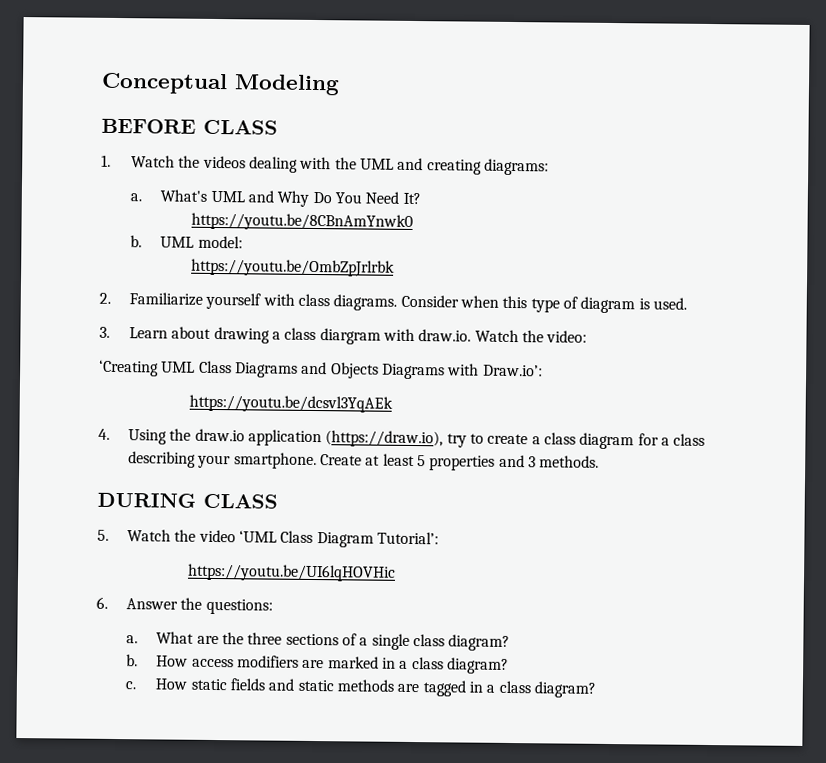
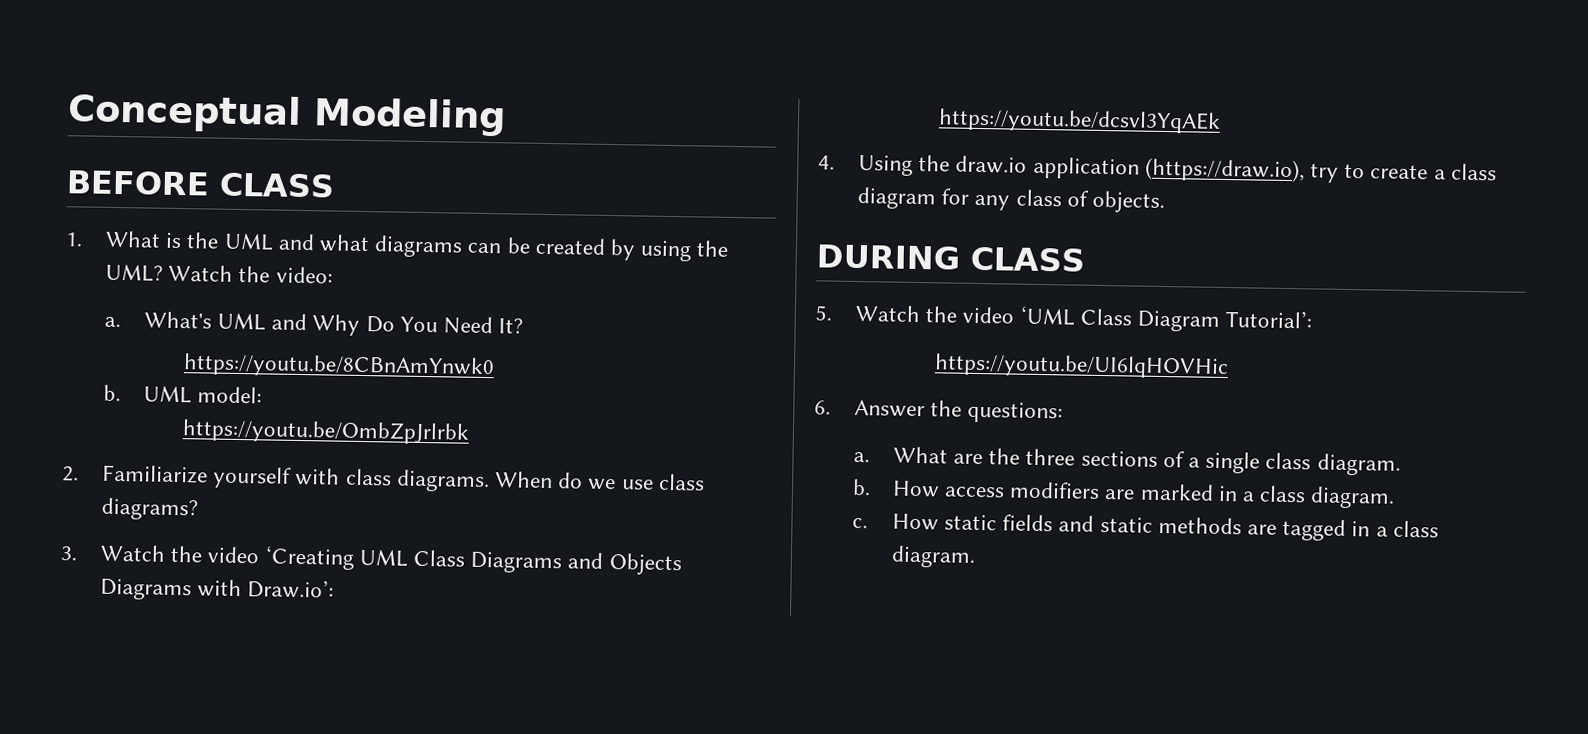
- 1. Watch the videos dealing with the UML and creating diagrams:
+ 1. What is the UML and what diagrams can be created by using the UML? Watch the video:
- Consider when this type of diagram is used.
- 3. Learn about drawing a class diargram with draw.io. Watch the video:
- ‘Creating UML Class Diagrams and Objects Diagrams with Draw.io’:
+ When do we use class diagrams?
+ 3. Watch the video ‘Creating UML Class Diagrams and Objects Diagrams with Draw.io’:
- 4. Using the draw.io application (https://draw.io), try to create a class diagram for a class describing your smartphone. Create at least 5 properties and 3 methods.
+ 4. Using the draw.io application (https://draw.io), try to create a class diagram for any class of objects.
- What are the three sections of a single class diagram?
+ What are the three sections of a single class diagram.
- How access modifiers are marked in a class diagram?
+ How access modifiers are marked in a class diagram.
- How static fields and static methods are tagged in a class diagram?
+ How static fields and static methods are tagged in a class diagram.

